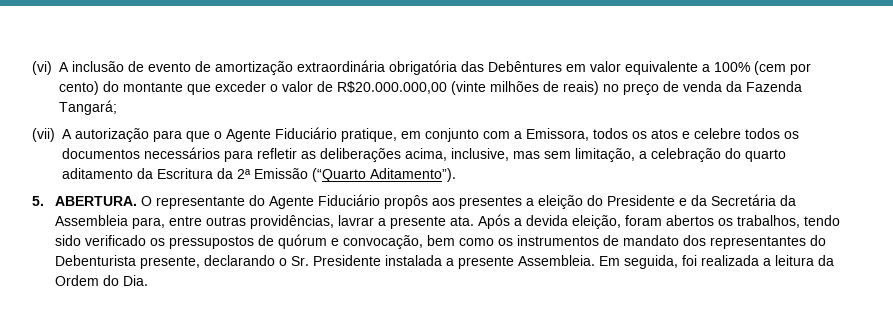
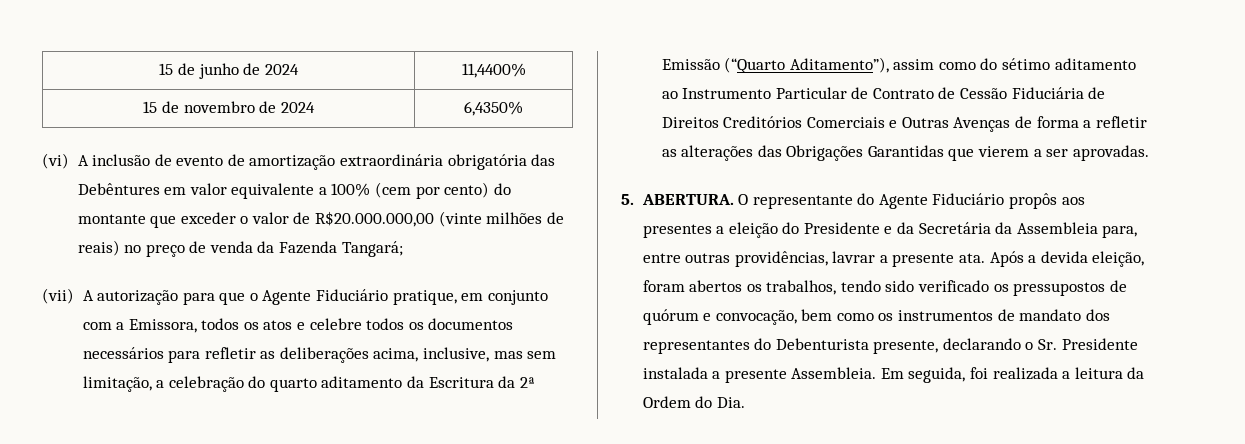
+ 15 de junho de 2024 | 11,4400%
+ 15 de novembro de 2024 | 6,4350%
- (vii) A autorização para que o Agente Fiduciário pratique, em conjunto com a Emissora, todos os atos e celebre todos os documentos necessários para refletir as deliberações acima, inclusive, mas sem limitação, a celebração do quarto aditamento da Escritura da 2ª Emissão (“Quarto Aditamento”).
+ (vii) A autorização para que o Agente Fiduciário pratique, em conjunto com a Emissora, todos os atos e celebre todos os documentos necessários para refletir as deliberações acima, inclusive, mas sem limitação, a celebração do quarto aditamento da Escritura da 2ª Emissão (“Quarto Aditamento”), assim como do sétimo aditamento ao Instrumento Particular de Contrato de Cessão Fiduciária de Direitos Creditórios Comerciais e Outras Avenças de forma a refletir as alterações das Obrigações Garantidas que vierem a ser aprovadas.

